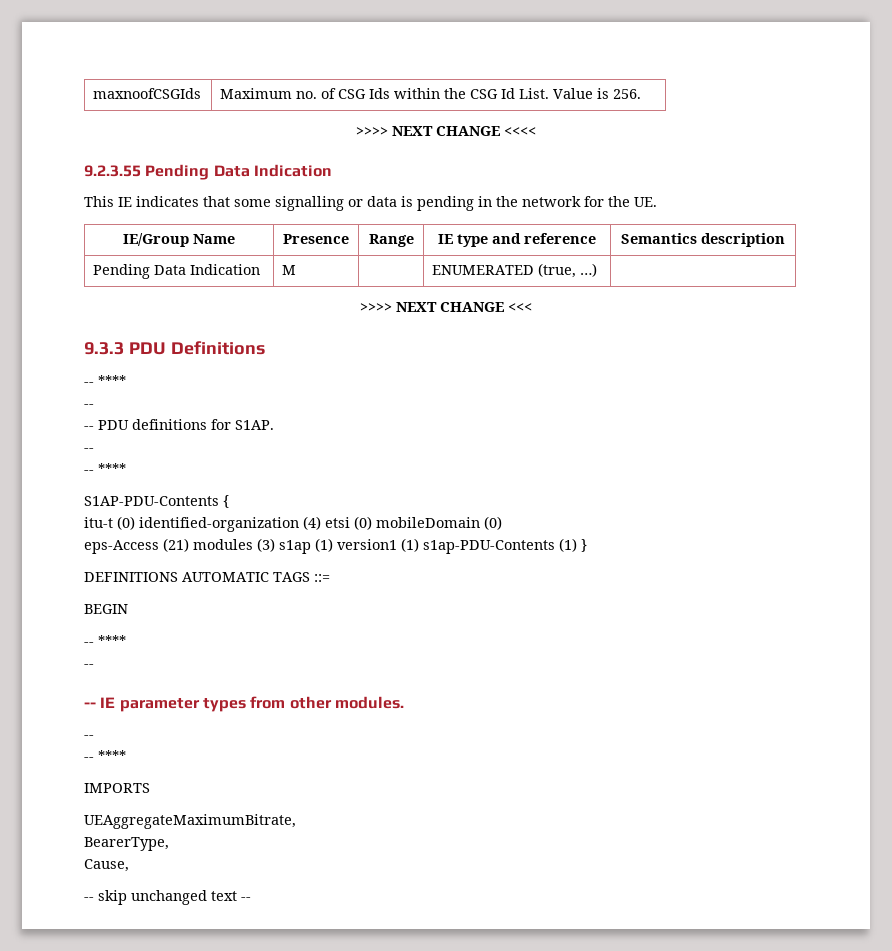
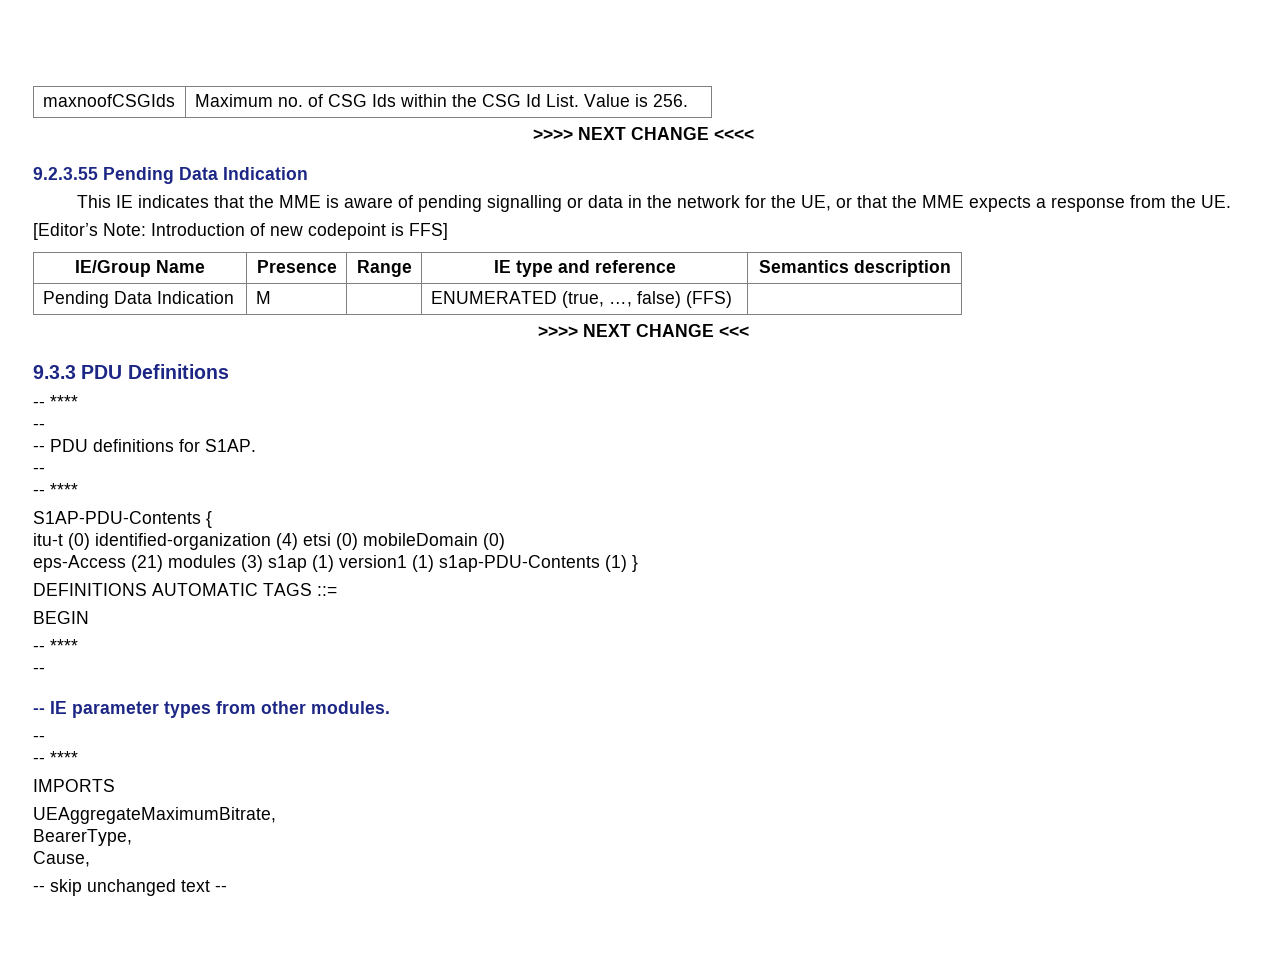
- This IE indicates that some signalling or data is pending in the network for the UE.
+ This IE indicates that the MME is aware of pending signalling or data in the network for the UE, or that the MME expects a response from the UE.
+ [Editor’s Note: Introduction of new codepoint is FFS]
- Pending Data Indication | M | | ENUMERATED (true, …) |
+ Pending Data Indication | M | | ENUMERATED (true, …, false) (FFS) |

